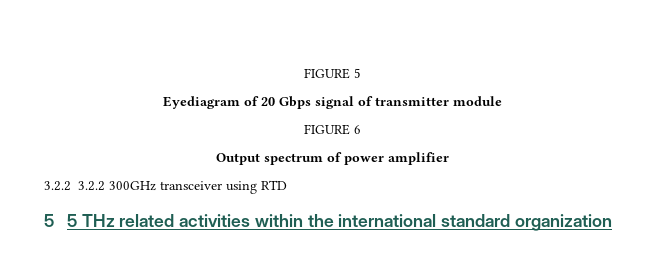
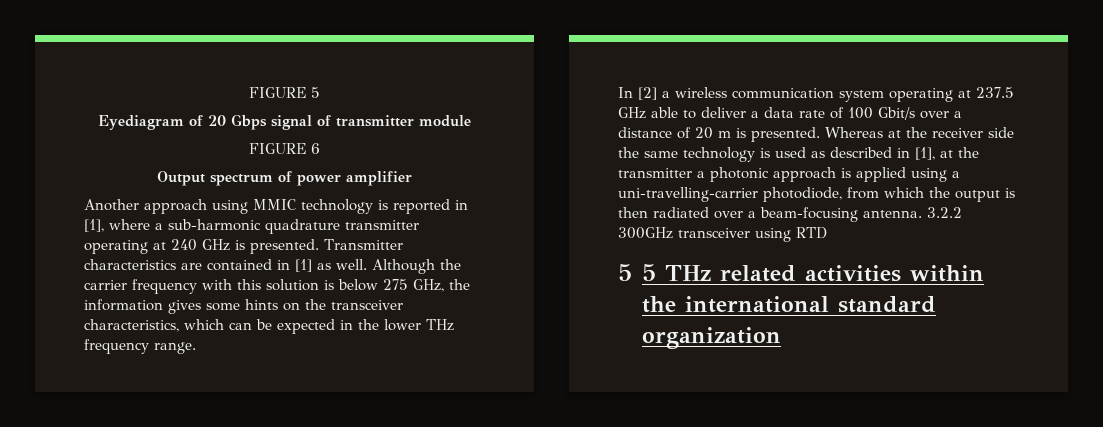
- 3.2.2 3.2.2 300GHz transceiver using RTD
+ Another approach using MMIC technology is reported in [1], where a sub-harmonic quadrature transmitter operating at 240 GHz is presented. Transmitter characteristics are contained in [1] as well. Although the carrier frequency with this solution is below 275 GHz, the information gives some hints on the transceiver characteristics, which can be expected in the lower THz frequency range.
+ In [2] a wireless communication system operating at 237.5 GHz able to deliver a data rate of 100 Gbit/s over a distance of 20 m is presented. Whereas at the receiver side the same technology is used as described in [1], at the transmitter a photonic approach is applied using a uni-travelling-carrier photodiode, from which the output is then radiated over a beam-focusing antenna. 3.2.2 300GHz transceiver using RTD

